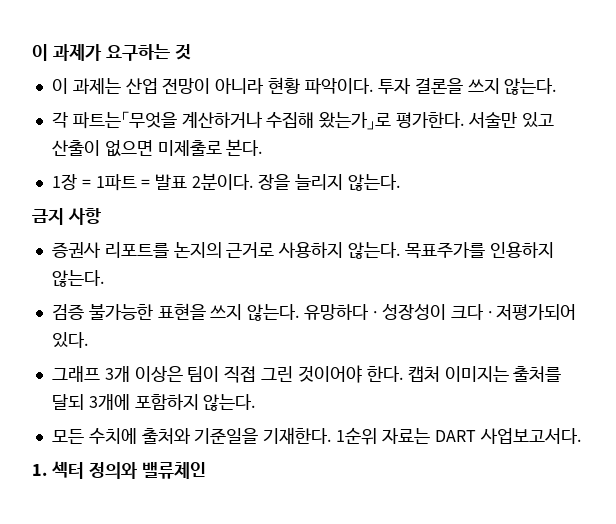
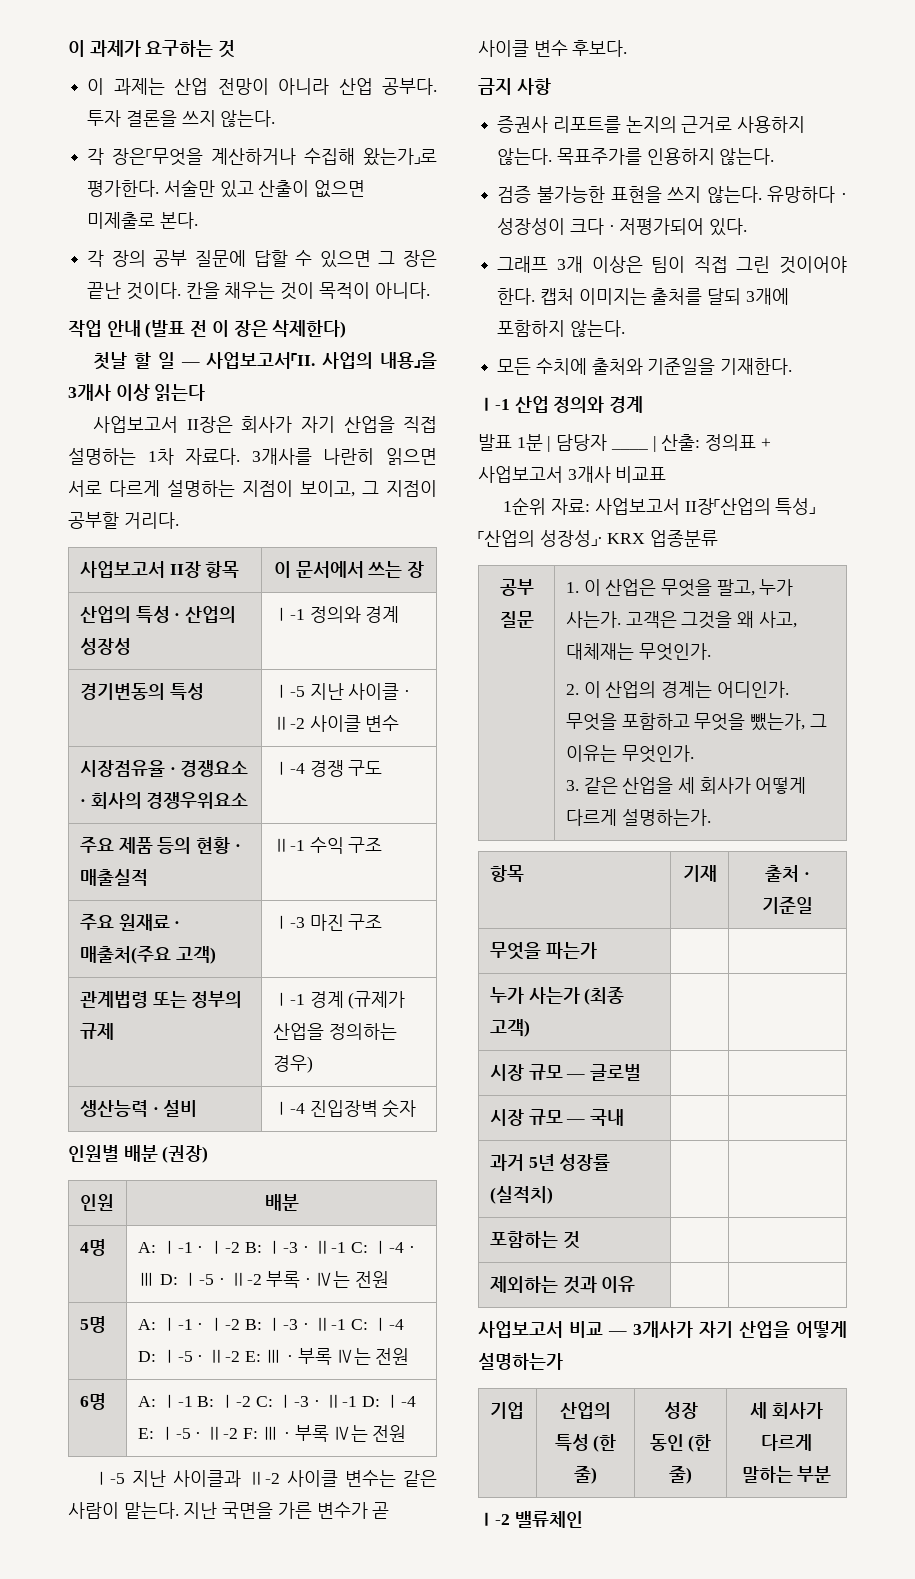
- 이 과제는 산업 전망이 아니라 현황 파악이다.
+ 이 과제는 산업 전망이 아니라 산업 공부다.
- 각 파트는「무엇을 계산하거나 수집해 왔는가」로 평가한다.
+ 각 장은「무엇을 계산하거나 수집해 왔는가」로 평가한다.
- 1장 = 1파트 = 발표 2분이다. 장을 늘리지 않는다.
+ 각 장의 공부 질문에 답할 수 있으면 그 장은 끝난 것이다. 칸을 채우는 것이 목적이 아니다.
+ 작업 안내 (발표 전 이 장은 삭제한다)
+ 첫날 할 일 — 사업보고서「II. 사업의 내용」을 3개사 이상 읽는다
+ 사업보고서 II장은 회사가 자기 산업을 직접 설명하는 1차 자료다. 3개사를 나란히 읽으면 서로 다르게 설명하는 지점이 보이고, 그 지점이 공부할 거리다.
+ 사업보고서 II장 항목 | 이 문서에서 쓰는 장
+ 산업의 특성 · 산업의 성장성 | Ⅰ-1 정의와 경계
+ 경기변동의 특성 | Ⅰ-5 지난 사이클 · Ⅱ-2 사이클 변수
+ 시장점유율 · 경쟁요소 · 회사의 경쟁우위요소 | Ⅰ-4 경쟁 구도
+ 주요 제품 등의 현황 · 매출실적 | Ⅱ-1 수익 구조
+ 주요 원재료 · 매출처(주요 고객) | Ⅰ-3 마진 구조
+ 관계법령 또는 정부의 규제 | Ⅰ-1 경계 (규제가 산업을 정의하는 경우)
+ 생산능력 · 설비 | Ⅰ-4 진입장벽 숫자
+ 인원별 배분 (권장)
+ 인원 | 배분
+ 4명 | A: Ⅰ-1 · Ⅰ-2 B: Ⅰ-3 · Ⅱ-1 C: Ⅰ-4 · Ⅲ D: Ⅰ-5 · Ⅱ-2 부록 · Ⅳ는 전원
+ 5명 | A: Ⅰ-1 · Ⅰ-2 B: Ⅰ-3 · Ⅱ-1 C: Ⅰ-4 D: Ⅰ-5 · Ⅱ-2 E: Ⅲ · 부록 Ⅳ는 전원
+ 6명 | A: Ⅰ-1 B: Ⅰ-2 C: Ⅰ-3 · Ⅱ-1 D: Ⅰ-4 E: Ⅰ-5 · Ⅱ-2 F: Ⅲ · 부록 Ⅳ는 전원
+ Ⅰ-5 지난 사이클과 Ⅱ-2 사이클 변수는 같은 사람이 맡는다. 지난 국면을 가른 변수가 곧 사이클 변수 후보다.
- 모든 수치에 출처와 기준일을 기재한다. 1순위 자료는 DART 사업보고서다.
- 1. 섹터 정의와 밸류체인
+ 모든 수치에 출처와 기준일을 기재한다.
+ Ⅰ-1 산업 정의와 경계
+ 발표 1분 | 담당자 ____ | 산출: 정의표 + 사업보고서 3개사 비교표
+ 1순위 자료: 사업보고서 II장「산업의 특성」「산업의 성장성」· KRX 업종분류
+ 공부 질문 | 1. 이 산업은 무엇을 팔고, 누가 사는가. 고객은 그것을 왜 사고, 대체재는 무엇인가.
+ 2. 이 산업의 경계는 어디인가. 무엇을 포함하고 무엇을 뺐는가, 그 이유는 무엇인가.
+ 3. 같은 산업을 세 회사가 어떻게 다르게 설명하는가.
+ 항목 | 기재 | 출처 · 기준일
+ 무엇을 파는가 | |
+ 누가 사는가 (최종 고객) | |
+ 시장 규모 — 글로벌 | |
+ 시장 규모 — 국내 | |
+ 과거 5년 성장률 (실적치) | |
+ 포함하는 것 | |
+ 제외하는 것과 이유 | |
+ 사업보고서 비교 — 3개사가 자기 산업을 어떻게 설명하는가
+ 기업 | 산업의 특성 (한 줄) | 성장 동인 (한 줄) | 세 회사가 다르게 말하는 부분
+ Ⅰ-2 밸류체인

